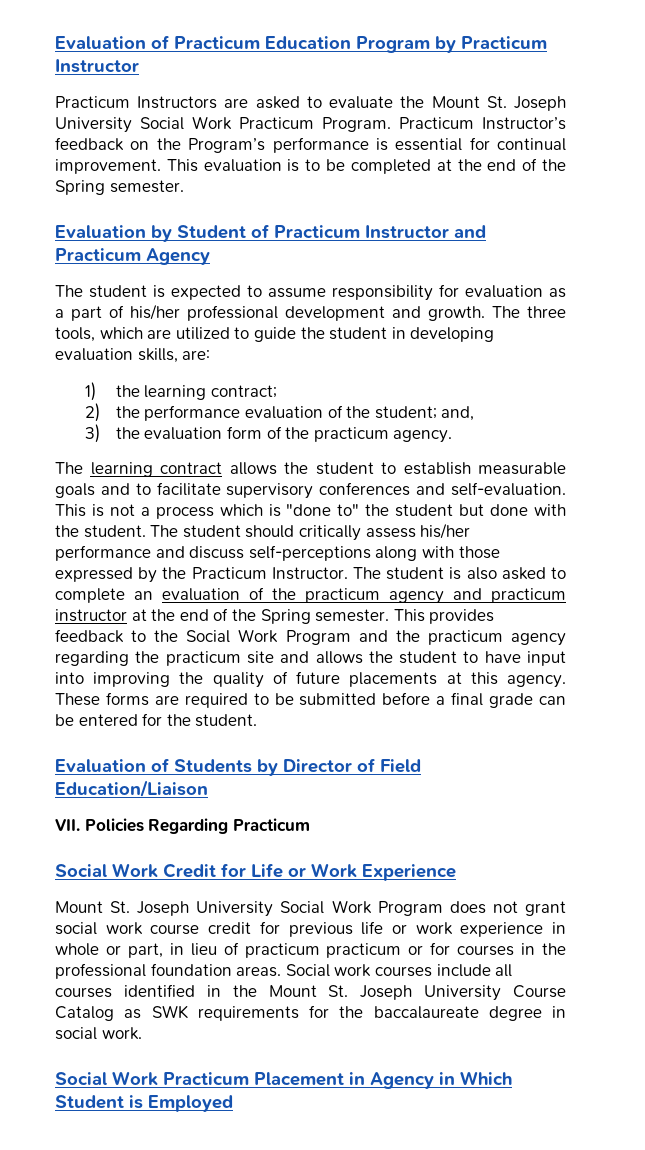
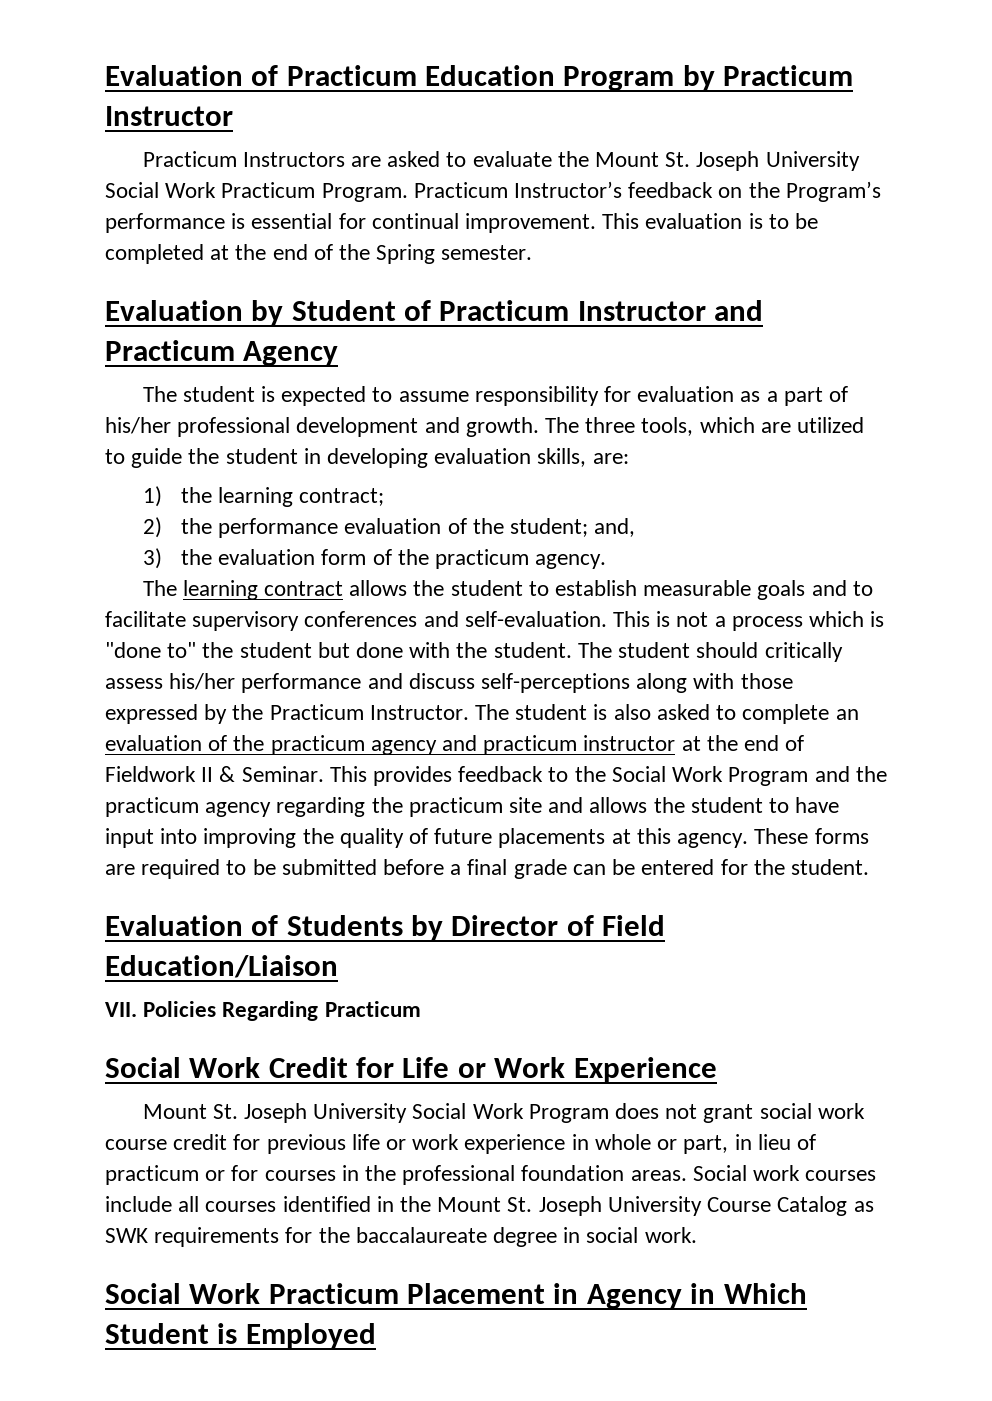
- The student is also asked to complete an evaluation of the practicum agency and practicum instructor at the end of the Spring semester.
+ The student is also asked to complete an evaluation of the practicum agency and practicum instructor at the end of Fieldwork II & Seminar.
- Mount St. Joseph University Social Work Program does not grant social work course credit for previous life or work experience in whole or part, in lieu of practicum practicum or for courses in the professional foundation areas.
+ Mount St. Joseph University Social Work Program does not grant social work course credit for previous life or work experience in whole or part, in lieu of practicum or for courses in the professional foundation areas.

